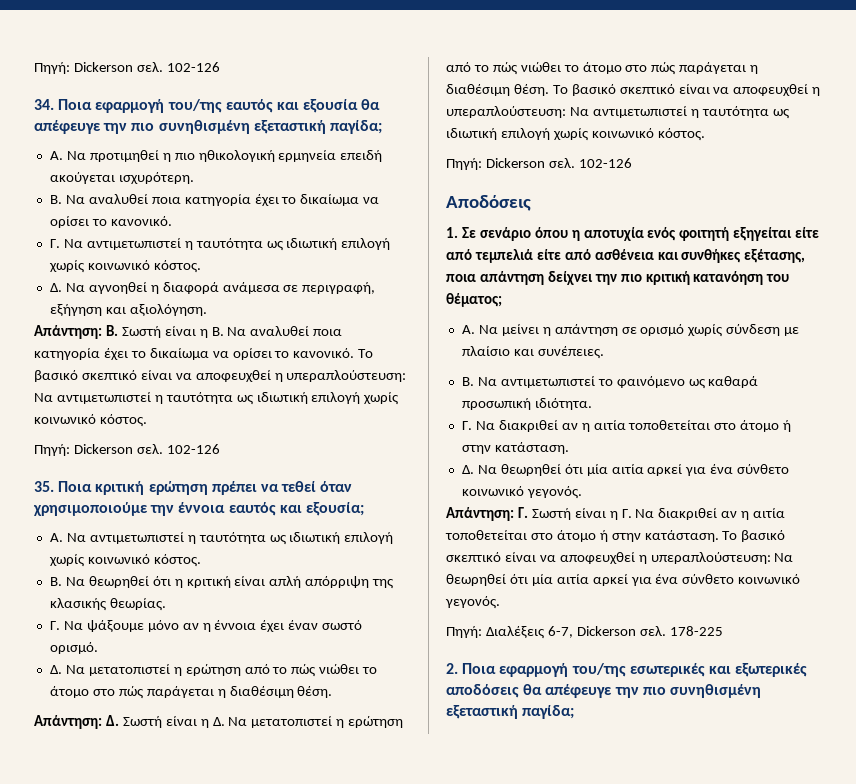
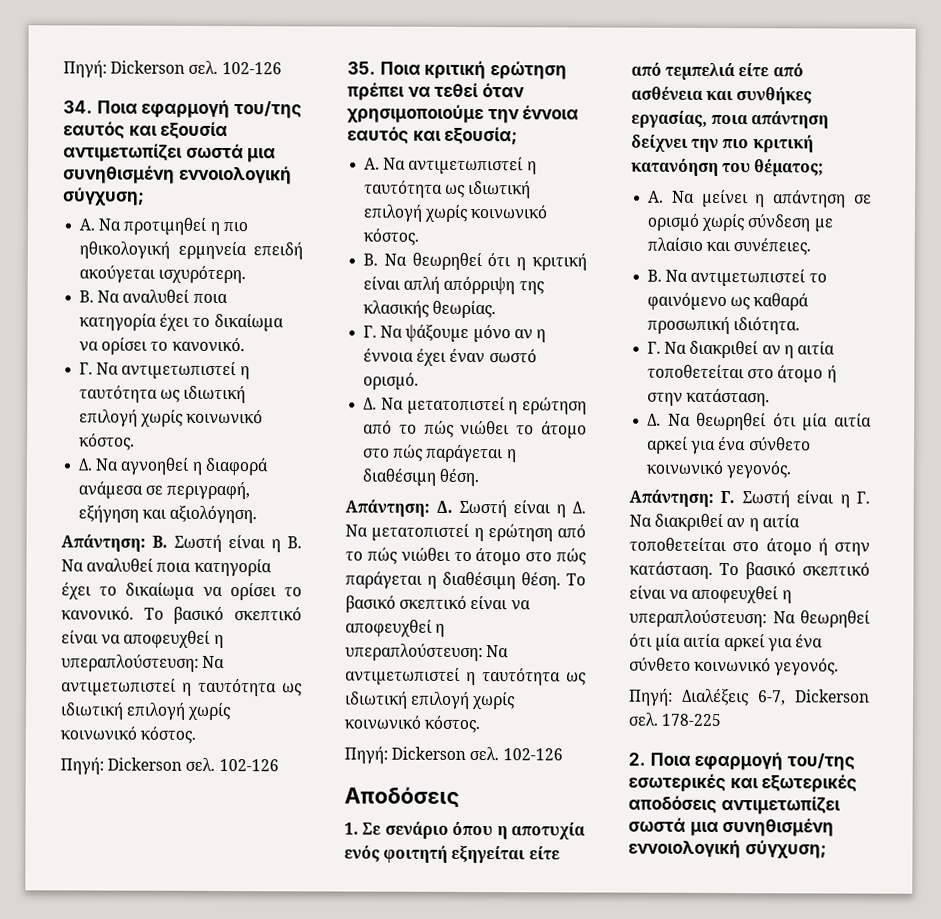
- 34. Ποια εφαρμογή του/της εαυτός και εξουσία θα απέφευγε την πιο συνηθισμένη εξεταστική παγίδα;
+ 34. Ποια εφαρμογή του/της εαυτός και εξουσία αντιμετωπίζει σωστά μια συνηθισμένη εννοιολογική σύγχυση;
- 1. Σε σενάριο όπου η αποτυχία ενός φοιτητή εξηγείται είτε από τεμπελιά είτε από ασθένεια και συνθήκες εξέτασης, ποια απάντηση δείχνει την πιο κριτική κατανόηση του θέματος;
+ 1. Σε σενάριο όπου η αποτυχία ενός φοιτητή εξηγείται είτε από τεμπελιά είτε από ασθένεια και συνθήκες εργασίας, ποια απάντηση δείχνει την πιο κριτική κατανόηση του θέματος;
- 2. Ποια εφαρμογή του/της εσωτερικές και εξωτερικές αποδόσεις θα απέφευγε την πιο συνηθισμένη εξεταστική παγίδα;
+ 2. Ποια εφαρμογή του/της εσωτερικές και εξωτερικές αποδόσεις αντιμετωπίζει σωστά μια συνηθισμένη εννοιολογική σύγχυση;

